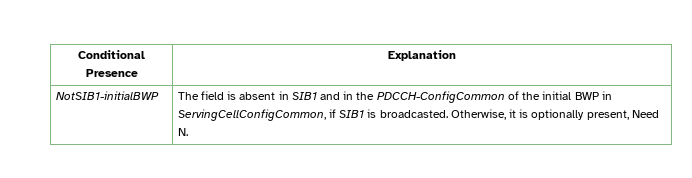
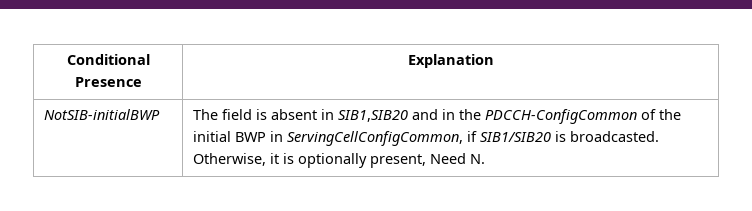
- NotSIB1-initialBWP | The field is absent in SIB1 and in the PDCCH-ConfigCommon of the initial BWP in ServingCellConfigCommon, if SIB1 is broadcasted. Otherwise, it is optionally present, Need N.
+ NotSIB-initialBWP | The field is absent in SIB1,SIB20 and in the PDCCH-ConfigCommon of the initial BWP in ServingCellConfigCommon, if SIB1/SIB20 is broadcasted. Otherwise, it is optionally present, Need N.

